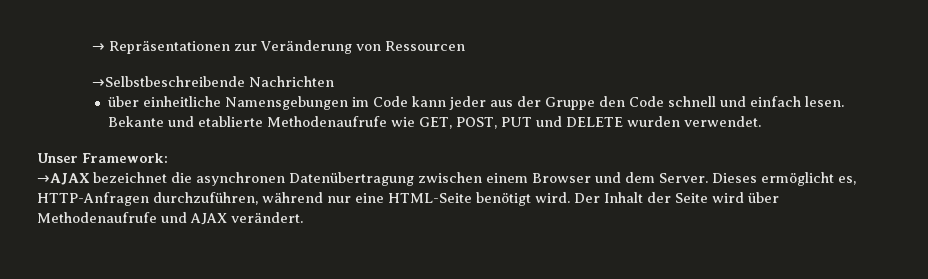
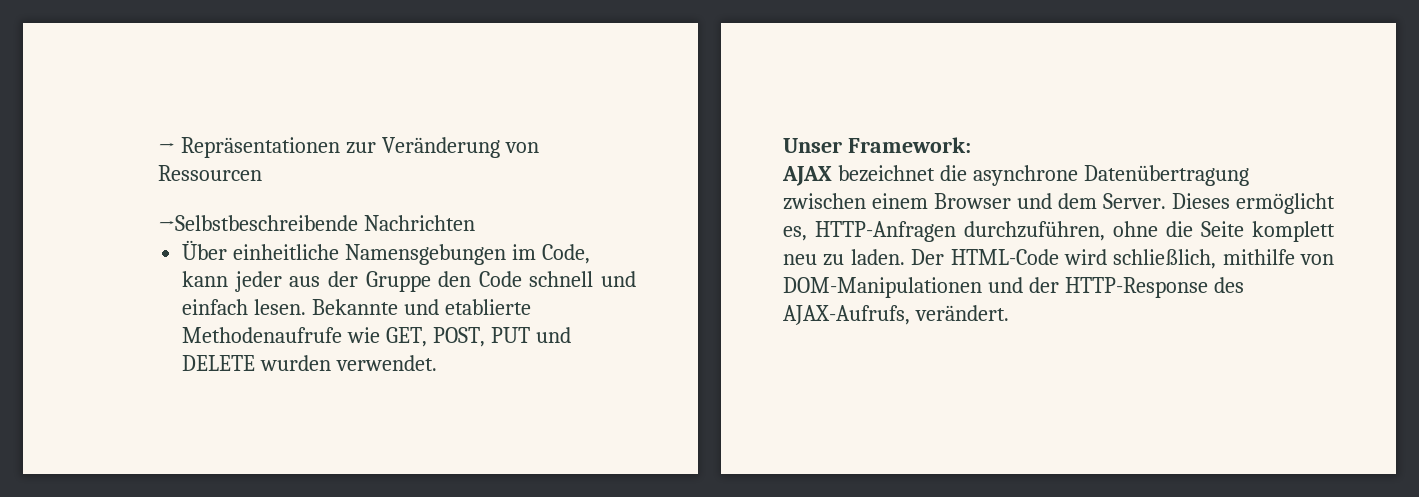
- über einheitliche Namensgebungen im Code kann jeder aus der Gruppe den Code schnell und einfach lesen.
+ Über einheitliche Namensgebungen im Code, kann jeder aus der Gruppe den Code schnell und einfach lesen.
- Bekante und etablierte Methodenaufrufe wie GET, POST, PUT und DELETE wurden verwendet.
+ Bekannte und etablierte Methodenaufrufe wie GET, POST, PUT und DELETE wurden verwendet.
- →AJAX bezeichnet die asynchronen Datenübertragung zwischen einem Browser und dem Server.
+ AJAX bezeichnet die asynchrone Datenübertragung zwischen einem Browser und dem Server.
- Dieses ermöglicht es, HTTP-Anfragen durchzuführen, während nur eine HTML-Seite benötigt wird. Der Inhalt der Seite wird über Methodenaufrufe und AJAX verändert.
+ Dieses ermöglicht es, HTTP-Anfragen durchzuführen, ohne die Seite komplett neu zu laden. Der HTML-Code wird schließlich, mithilfe von DOM-Manipulationen und der HTTP-Response des AJAX-Aufrufs, verändert.

